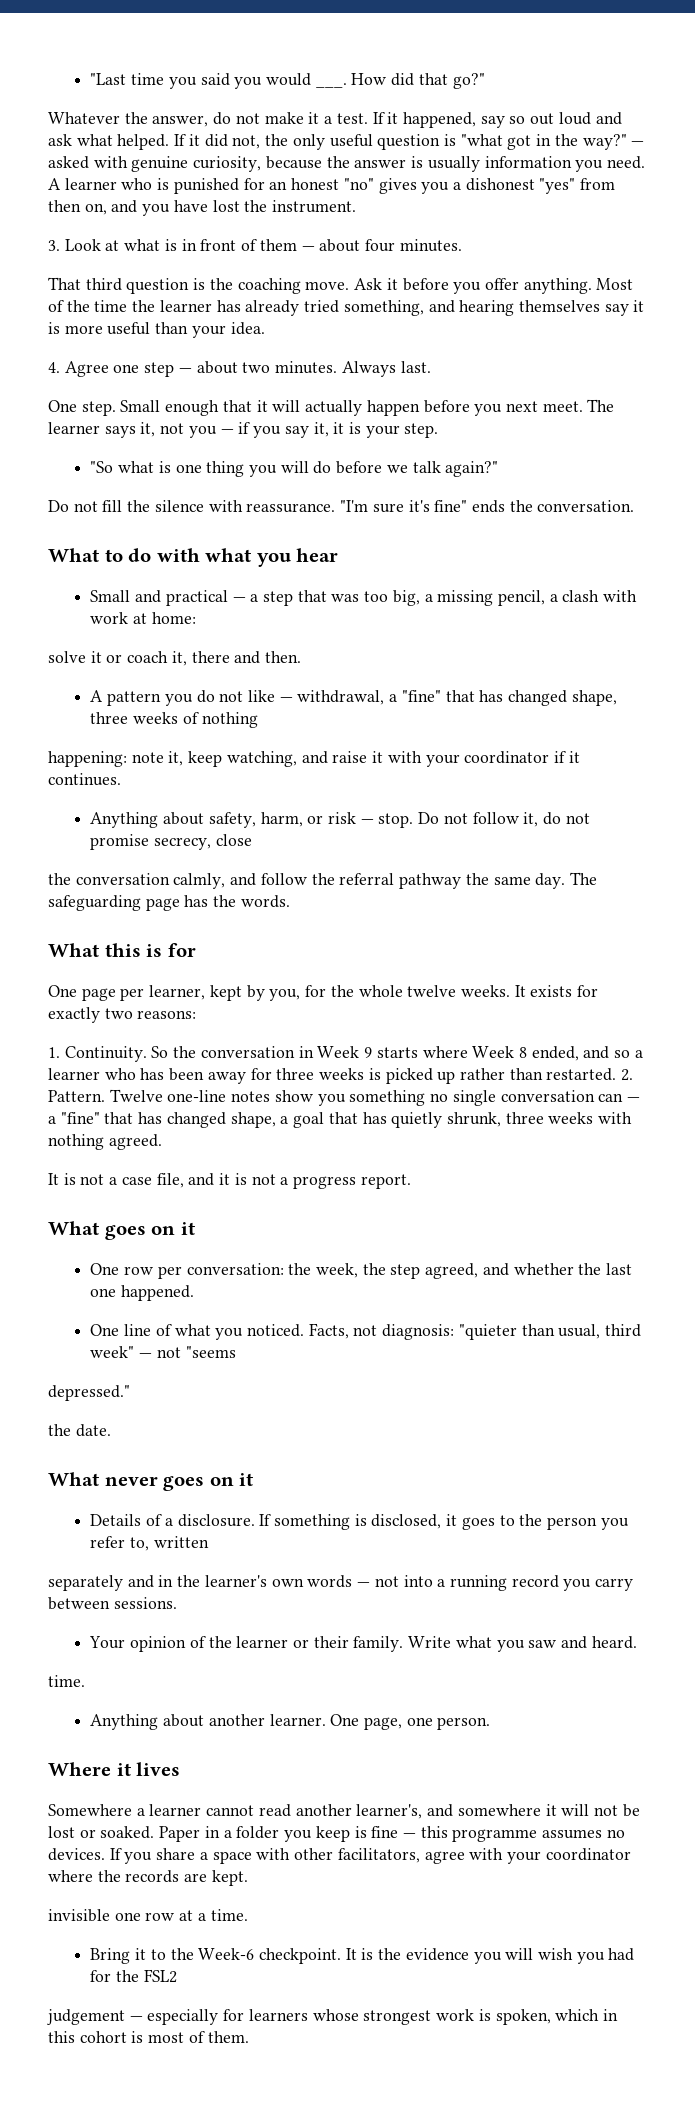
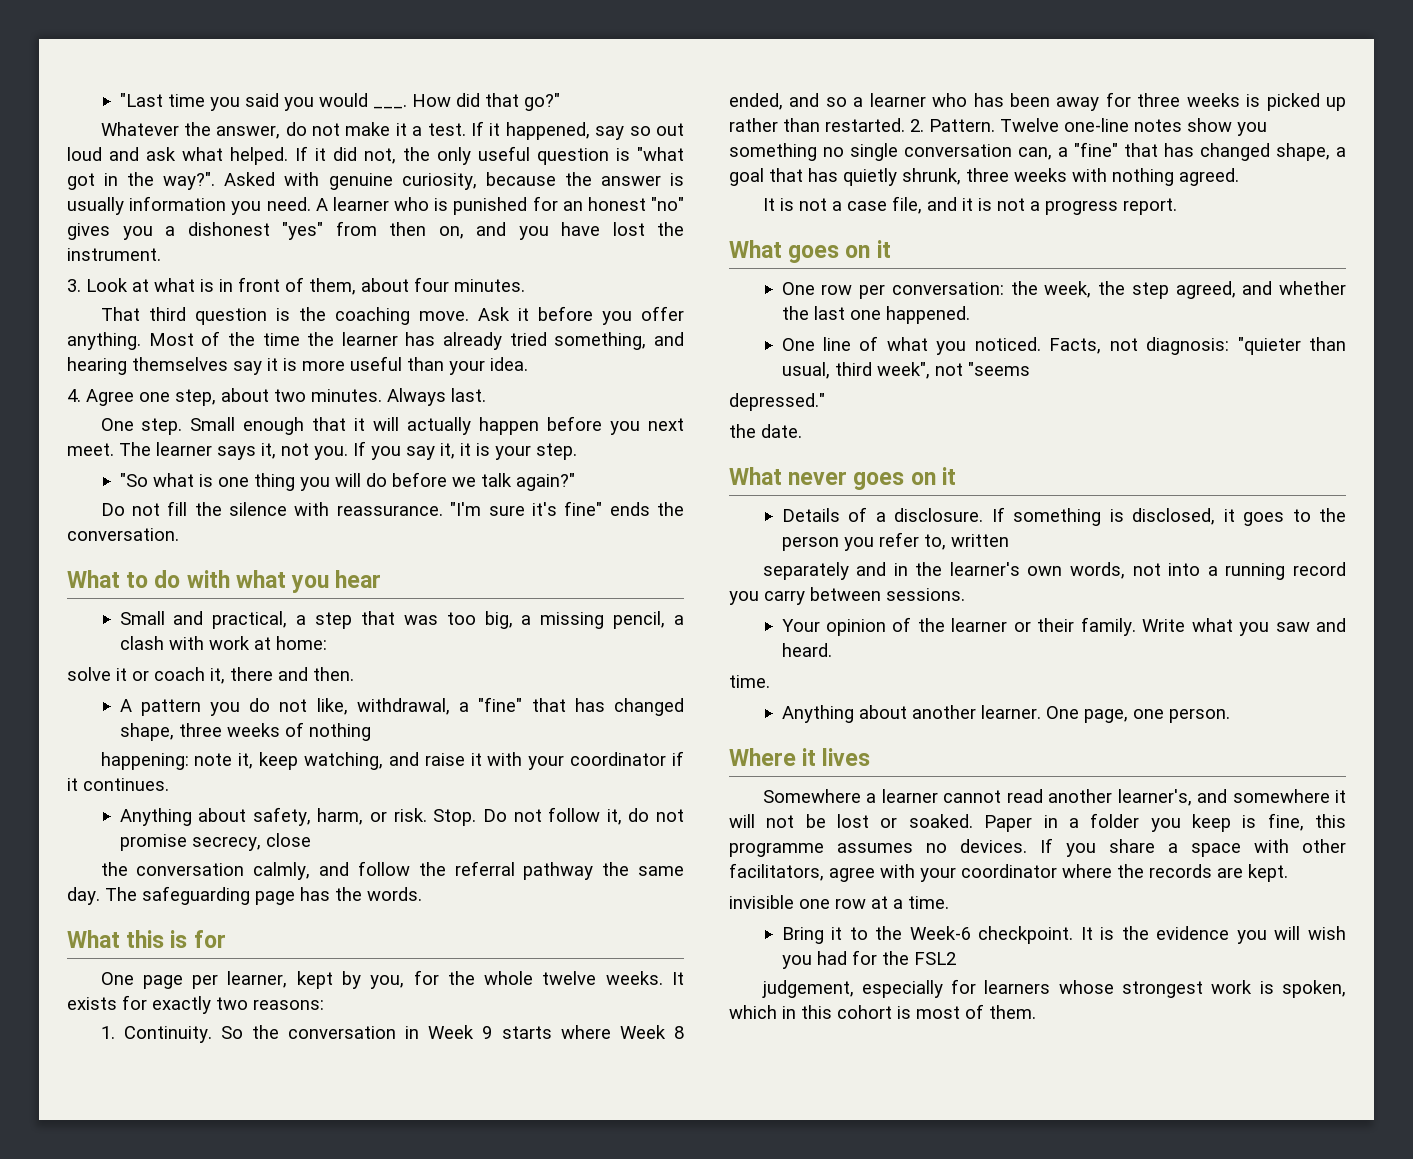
- If it did not, the only useful question is "what got in the way?" — asked with genuine curiosity, because the answer is usually information you need.
+ If it did not, the only useful question is "what got in the way?". Asked with genuine curiosity, because the answer is usually information you need.
- 3. Look at what is in front of them — about four minutes.
+ 3. Look at what is in front of them, about four minutes.
- 4. Agree one step — about two minutes.
+ 4. Agree one step, about two minutes.
- The learner says it, not you — if you say it, it is your step.
+ The learner says it, not you. If you say it, it is your step.
- Small and practical — a step that was too big, a missing pencil, a clash with work at home:
+ Small and practical, a step that was too big, a missing pencil, a clash with work at home:
- A pattern you do not like — withdrawal, a "fine" that has changed shape, three weeks of nothing
+ A pattern you do not like, withdrawal, a "fine" that has changed shape, three weeks of nothing
- Anything about safety, harm, or risk — stop.
+ Anything about safety, harm, or risk. Stop.
- Twelve one-line notes show you something no single conversation can — a "fine" that has changed shape, a goal that has quietly shrunk, three weeks with nothing agreed.
+ Twelve one-line notes show you something no single conversation can, a "fine" that has changed shape, a goal that has quietly shrunk, three weeks with nothing agreed.
- Facts, not diagnosis: "quieter than usual, third week" — not "seems
+ Facts, not diagnosis: "quieter than usual, third week", not "seems
- separately and in the learner's own words — not into a running record you carry between sessions.
+ separately and in the learner's own words, not into a running record you carry between sessions.
- Paper in a folder you keep is fine — this programme assumes no devices.
+ Paper in a folder you keep is fine, this programme assumes no devices.
- judgement — especially for learners whose strongest work is spoken, which in this cohort is most of them.
+ judgement, especially for learners whose strongest work is spoken, which in this cohort is most of them.

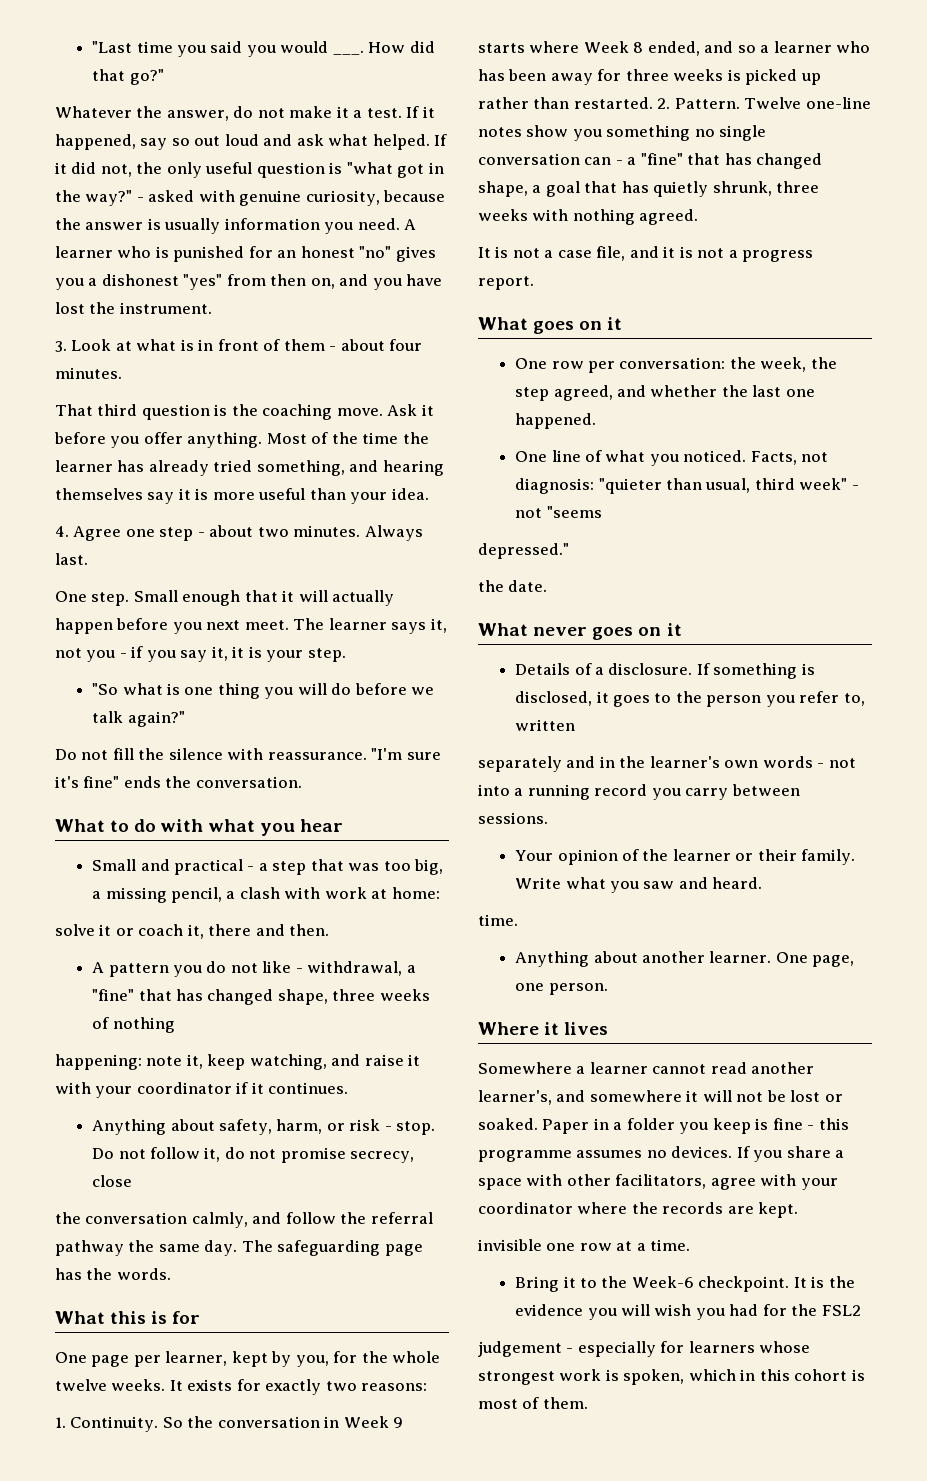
- If it did not, the only useful question is "what got in the way?". Asked with genuine curiosity, because the answer is usually information you need.
+ If it did not, the only useful question is "what got in the way?" - asked with genuine curiosity, because the answer is usually information you need.
- 3. Look at what is in front of them, about four minutes.
+ 3. Look at what is in front of them - about four minutes.
- 4. Agree one step, about two minutes.
+ 4. Agree one step - about two minutes.
- The learner says it, not you. If you say it, it is your step.
+ The learner says it, not you - if you say it, it is your step.
- Small and practical, a step that was too big, a missing pencil, a clash with work at home:
+ Small and practical - a step that was too big, a missing pencil, a clash with work at home:
- A pattern you do not like, withdrawal, a "fine" that has changed shape, three weeks of nothing
+ A pattern you do not like - withdrawal, a "fine" that has changed shape, three weeks of nothing
- Anything about safety, harm, or risk. Stop.
+ Anything about safety, harm, or risk - stop.
- Twelve one-line notes show you something no single conversation can, a "fine" that has changed shape, a goal that has quietly shrunk, three weeks with nothing agreed.
+ Twelve one-line notes show you something no single conversation can - a "fine" that has changed shape, a goal that has quietly shrunk, three weeks with nothing agreed.
- Facts, not diagnosis: "quieter than usual, third week", not "seems
+ Facts, not diagnosis: "quieter than usual, third week" - not "seems
- separately and in the learner's own words, not into a running record you carry between sessions.
+ separately and in the learner's own words - not into a running record you carry between sessions.
- Paper in a folder you keep is fine, this programme assumes no devices.
+ Paper in a folder you keep is fine - this programme assumes no devices.
- judgement, especially for learners whose strongest work is spoken, which in this cohort is most of them.
+ judgement - especially for learners whose strongest work is spoken, which in this cohort is most of them.

